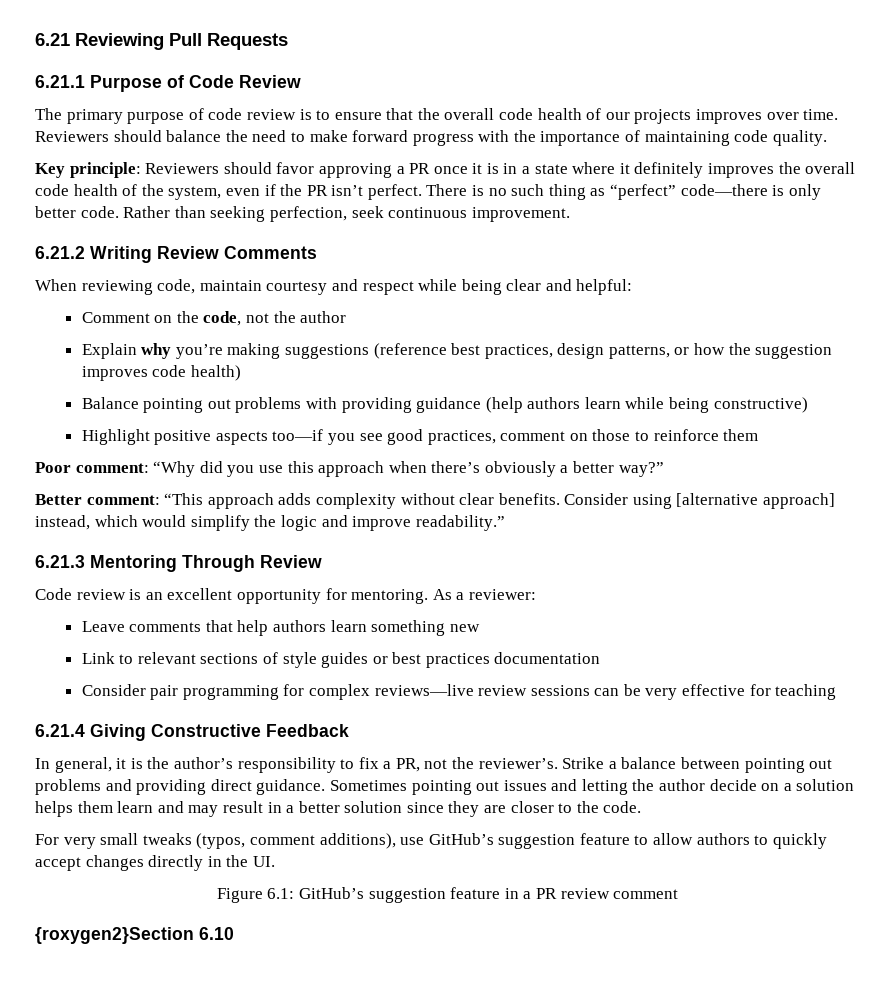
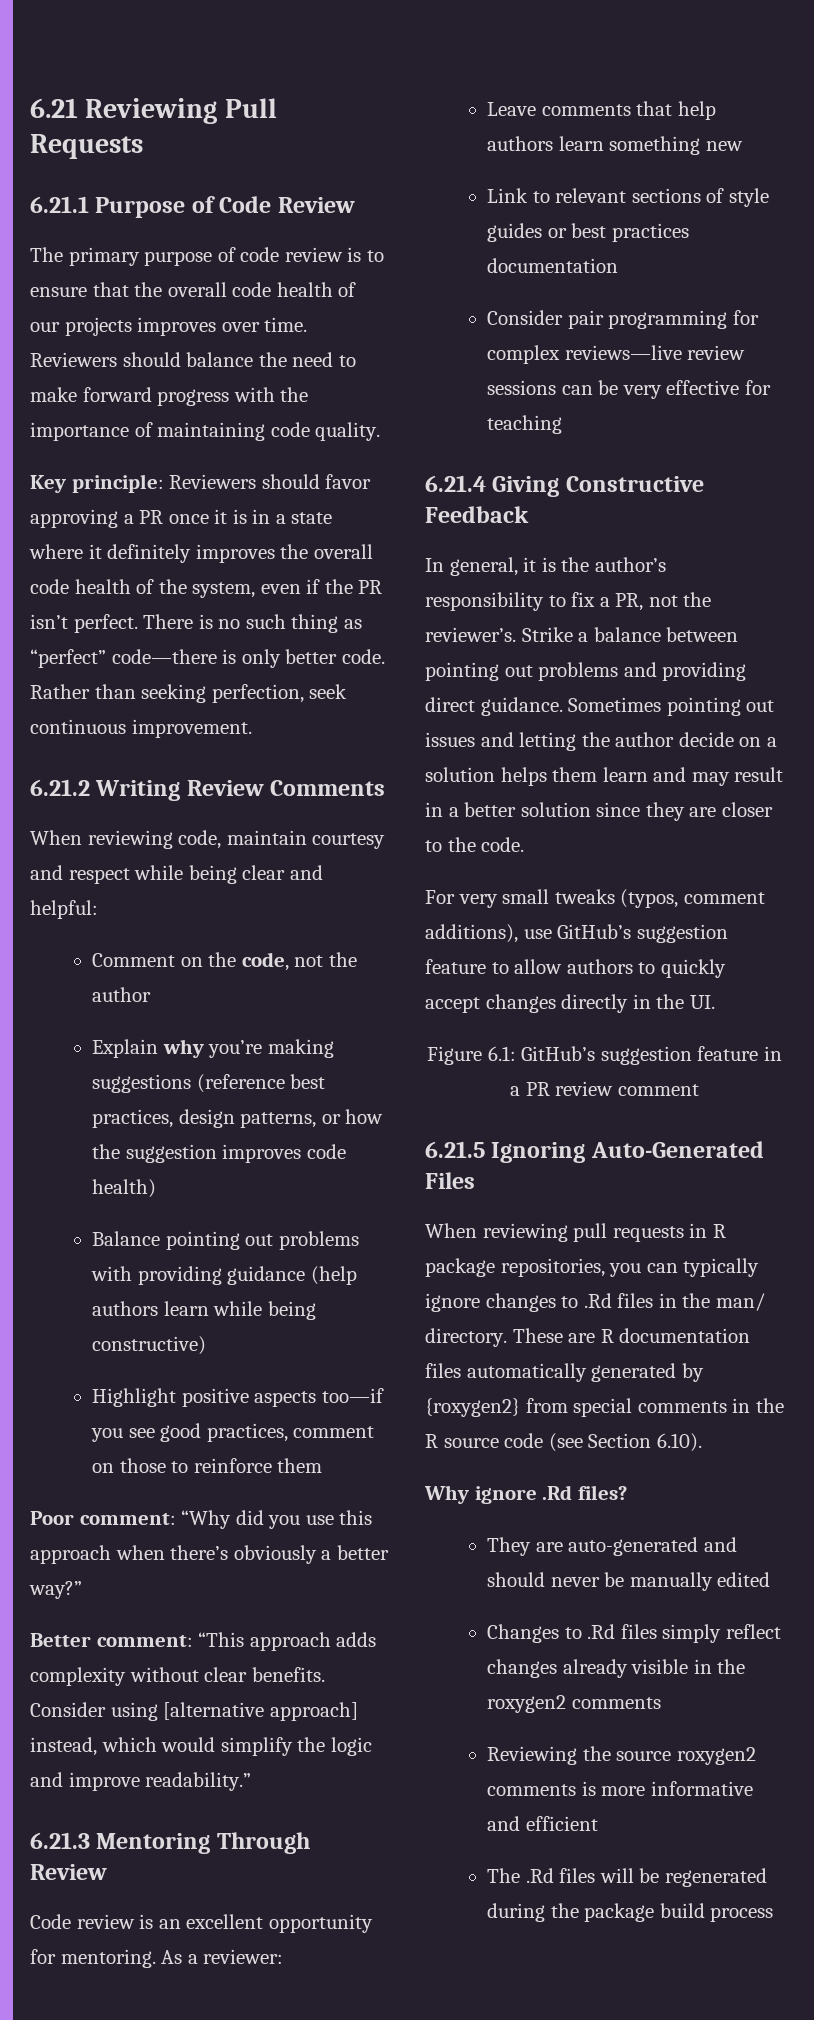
- {roxygen2}Section 6.10
+ 6.21.5 Ignoring Auto-Generated Files
+ When reviewing pull requests in R package repositories, you can typically ignore changes to .Rd files in the man/ directory. These are R documentation files automatically generated by {roxygen2} from special comments in the R source code (see Section 6.10).
+ Why ignore .Rd files?
+ They are auto-generated and should never be manually edited
+ Changes to .Rd files simply reflect changes already visible in the roxygen2 comments
+ Reviewing the source roxygen2 comments is more informative and efficient
+ The .Rd files will be regenerated during the package build process

